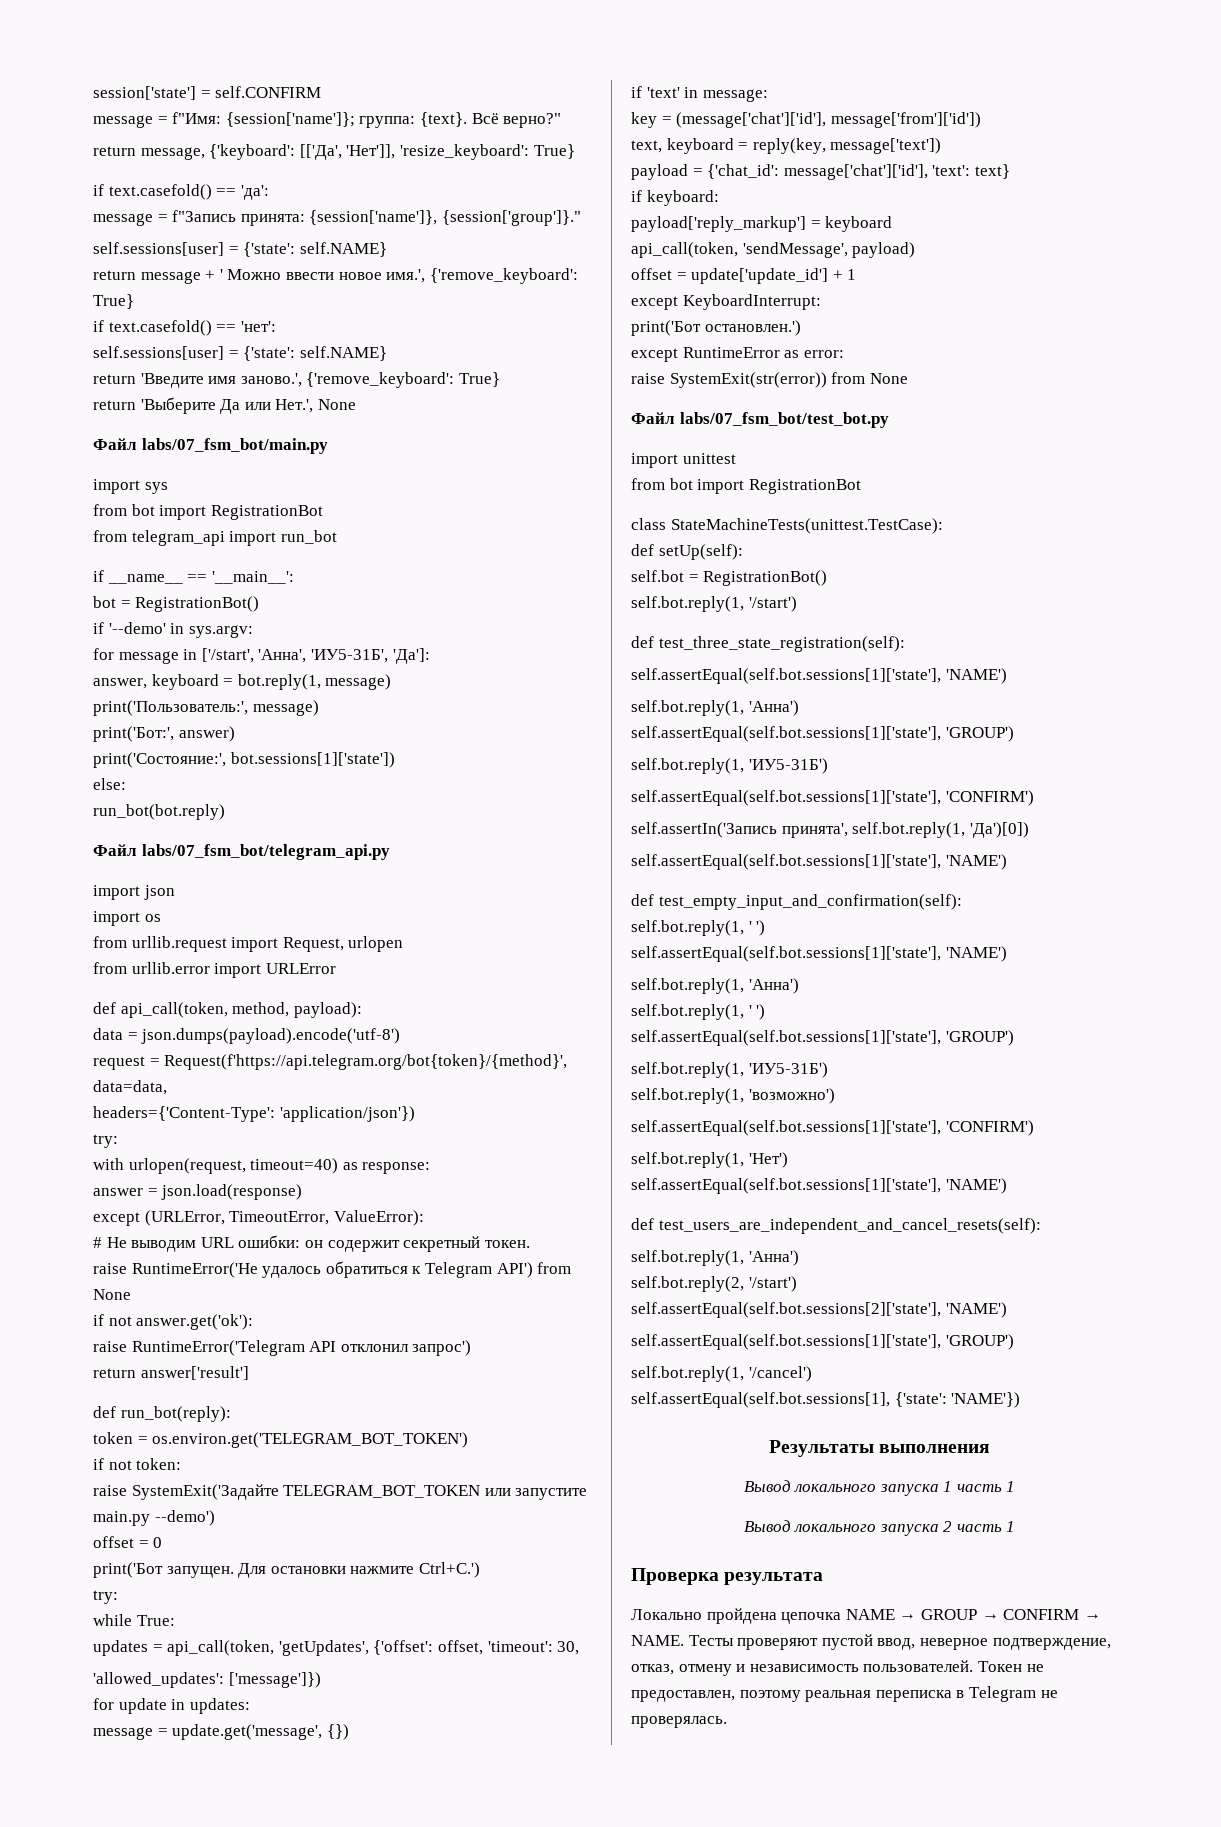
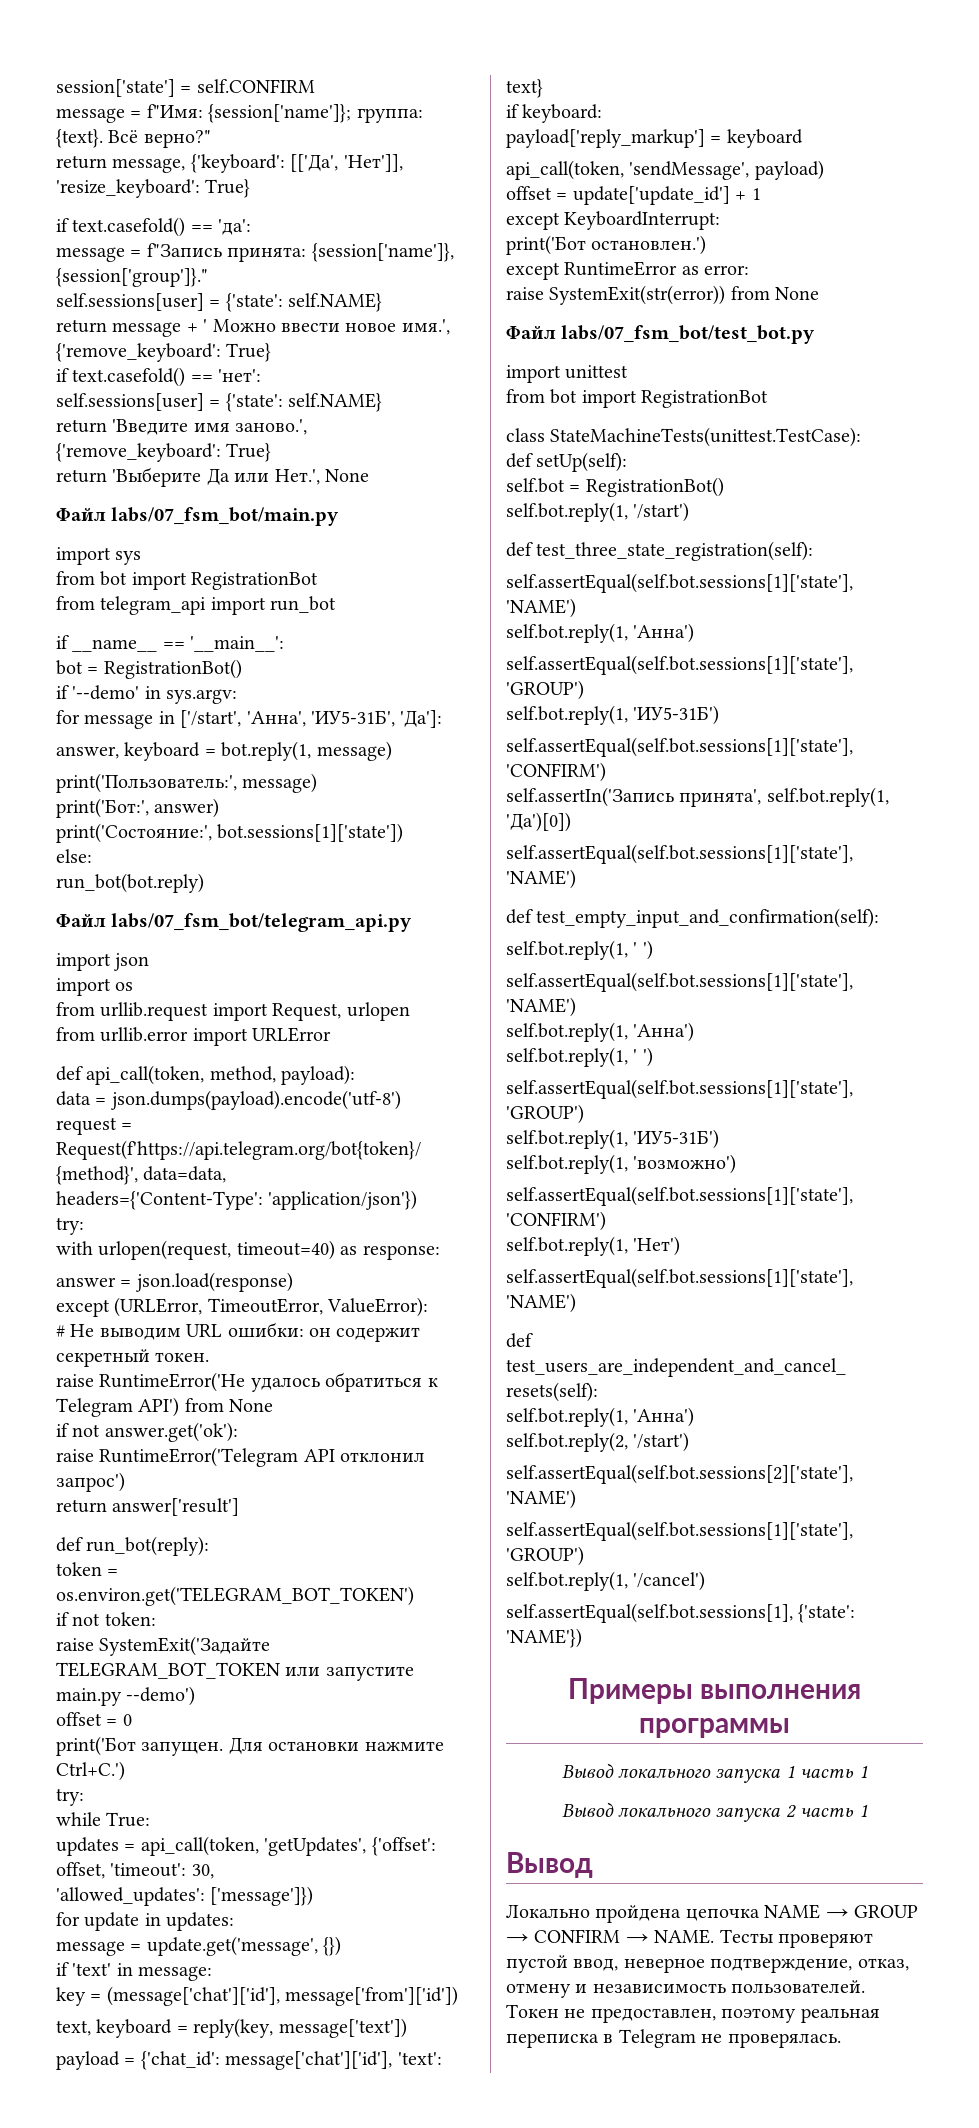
- Результаты выполнения
+ Примеры выполнения программы
  Вывод локального запуска 2 часть 1
- Проверка результата
+ Вывод

